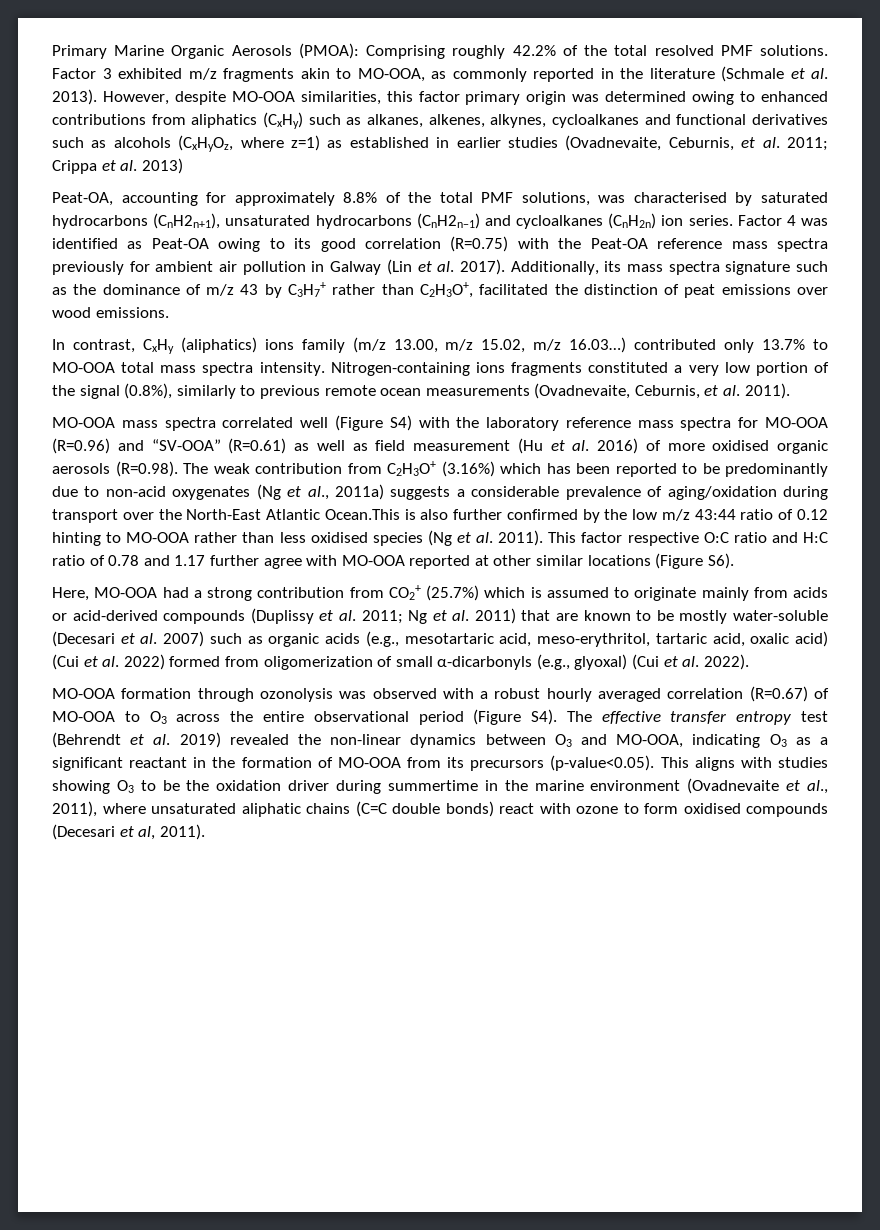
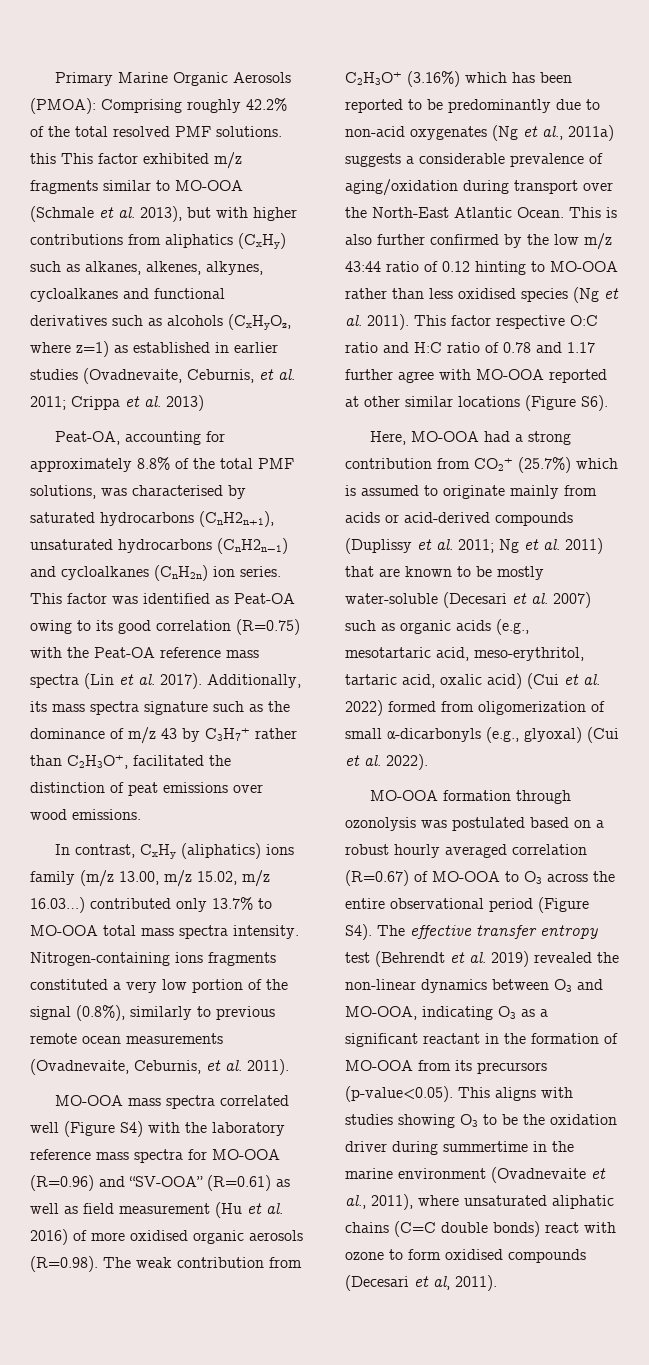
- Primary Marine Organic Aerosols (PMOA): Comprising roughly 42.2% of the total resolved PMF solutions. Factor 3 exhibited m/z fragments akin to MO-OOA, as commonly reported in the literature (Schmale et al. 2013). However, despite MO-OOA similarities, this factor primary origin was determined owing to enhanced contributions from aliphatics (CxHy) such as alkanes, alkenes, alkynes, cycloalkanes and functional derivatives such as alcohols (CxHyOz, where z=1) as established in earlier studies (Ovadnevaite, Ceburnis, et al. 2011; Crippa et al. 2013)
+ Primary Marine Organic Aerosols (PMOA): Comprising roughly 42.2% of the total resolved PMF solutions. this This factor exhibited m/z fragments similar to MO-OOA (Schmale et al. 2013), but with higher contributions from aliphatics (CxHy) such as alkanes, alkenes, alkynes, cycloalkanes and functional derivatives such as alcohols (CxHyOz, where z=1) as established in earlier studies (Ovadnevaite, Ceburnis, et al. 2011; Crippa et al. 2013)
- Factor 4 was identified as Peat-OA owing to its good correlation (R=0.75) with the Peat-OA reference mass spectra previously for ambient air pollution in Galway (Lin et al. 2017).
+ This factor was identified as Peat-OA owing to its good correlation (R=0.75) with the Peat-OA reference mass spectra (Lin et al. 2017).
- MO-OOA mass spectra correlated well (Figure S4) with the laboratory reference mass spectra for MO-OOA (R=0.96) and “SV-OOA” (R=0.61) as well as field measurement (Hu et al. 2016) of more oxidised organic aerosols (R=0.98). The weak contribution from C2H3O+ (3.16%) which has been reported to be predominantly due to non-acid oxygenates (Ng et al., 2011a) suggests a considerable prevalence of aging/oxidation during transport over the North-East Atlantic Ocean.This is also further confirmed by the low m/z 43:44 ratio of 0.12 hinting to MO-OOA rather than less oxidised species (Ng et al. 2011).
+ MO-OOA mass spectra correlated well (Figure S4) with the laboratory reference mass spectra for MO-OOA (R=0.96) and “SV-OOA” (R=0.61) as well as field measurement (Hu et al. 2016) of more oxidised organic aerosols (R=0.98). The weak contribution from C2H3O+ (3.16%) which has been reported to be predominantly due to non-acid oxygenates (Ng et al., 2011a) suggests a considerable prevalence of aging/oxidation during transport over the North-East Atlantic Ocean. This is also further confirmed by the low m/z 43:44 ratio of 0.12 hinting to MO-OOA rather than less oxidised species (Ng et al. 2011).
- MO-OOA formation through ozonolysis was observed with a robust hourly averaged correlation (R=0.67) of MO-OOA to O3 across the entire observational period (Figure S4). The effective transfer entropy test (Behrendt et al. 2019) revealed the non-linear dynamics between O3 and MO-OOA, indicating O3 as a significant reactant in the formation of MO-OOA from its precursors (p-value<0.05). This aligns with studies showing O3 to be the oxidation driver during summertime in the marine environment (Ovadnevaite et al., 2011), where unsaturated aliphatic chains (C=C double bonds) react with ozone to form oxidised compounds (Decesari et al, 2011).
+ MO-OOA formation through ozonolysis was postulated based on a robust hourly averaged correlation (R=0.67) of MO-OOA to O3 across the entire observational period (Figure S4). The effective transfer entropy test (Behrendt et al. 2019) revealed the non-linear dynamics between O3 and MO-OOA, indicating O3 as a significant reactant in the formation of MO-OOA from its precursors (p-value<0.05). This aligns with studies showing O3 to be the oxidation driver during summertime in the marine environment (Ovadnevaite et al., 2011), where unsaturated aliphatic chains (C=C double bonds) react with ozone to form oxidised compounds (Decesari et al, 2011).

